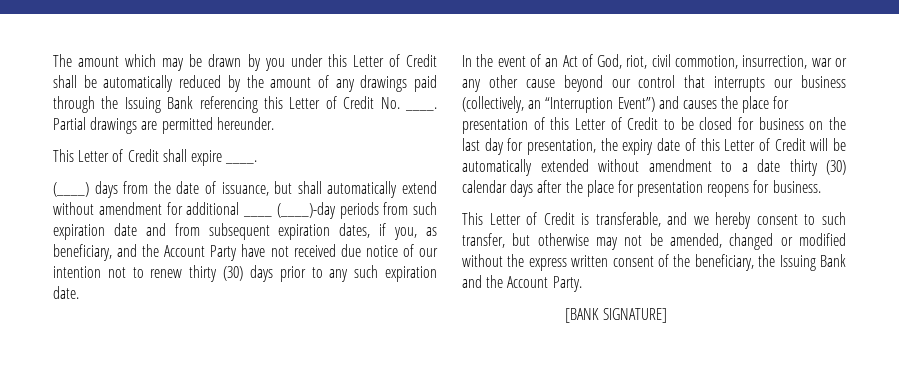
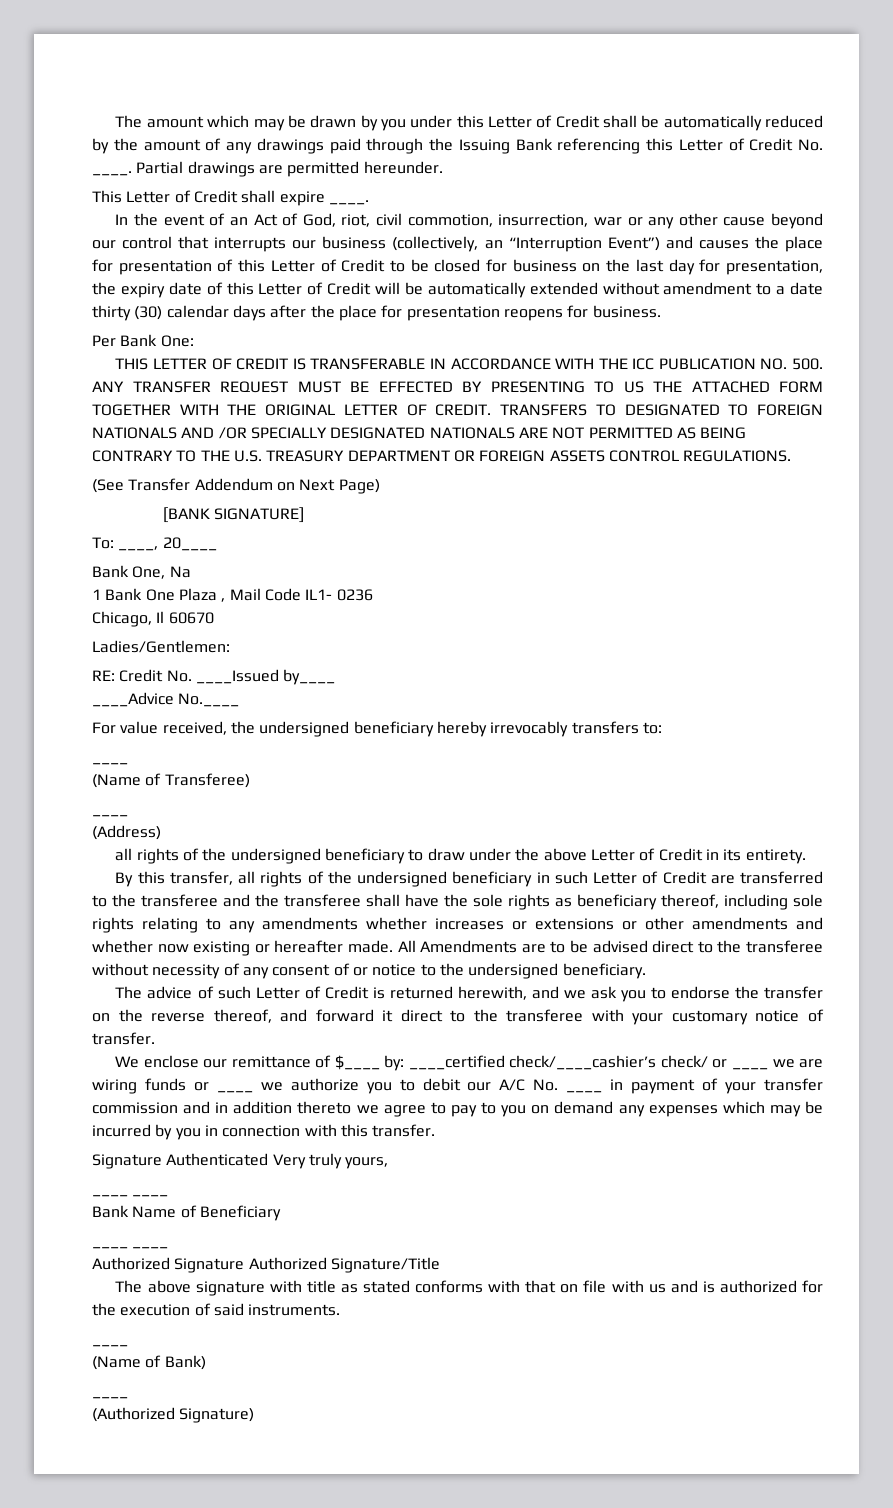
- (____) days from the date of issuance, but shall automatically extend without amendment for additional ____ (____)-day periods from such expiration date and from subsequent expiration dates, if you, as beneficiary, and the Account Party have not received due notice of our intention not to renew thirty (30) days prior to any such expiration date.
- This Letter of Credit is transferable, and we hereby consent to such transfer, but otherwise may not be amended, changed or modified without the express written consent of the beneficiary, the Issuing Bank and the Account Party.
+ Per Bank One:
+ THIS LETTER OF CREDIT IS TRANSFERABLE IN ACCORDANCE WITH THE ICC PUBLICATION NO. 500. ANY TRANSFER REQUEST MUST BE EFFECTED BY PRESENTING TO US THE ATTACHED FORM TOGETHER WITH THE ORIGINAL LETTER OF CREDIT. TRANSFERS TO DESIGNATED TO FOREIGN NATIONALS AND /OR SPECIALLY DESIGNATED NATIONALS ARE NOT PERMITTED AS BEING CONTRARY TO THE U.S. TREASURY DEPARTMENT OR FOREIGN ASSETS CONTROL REGULATIONS.
+ (See Transfer Addendum on Next Page)
  [BANK SIGNATURE]
+ To: ____, 20____
+ Bank One, Na
+ 1 Bank One Plaza , Mail Code IL1- 0236
+ Chicago, Il 60670
+ Ladies/Gentlemen:
+ RE: Credit No. ____Issued by____
+ ____Advice No.____
+ For value received, the undersigned beneficiary hereby irrevocably transfers to:
+ ____
+ (Name of Transferee)
+ ____
+ (Address)
+ all rights of the undersigned beneficiary to draw under the above Letter of Credit in its entirety.
+ By this transfer, all rights of the undersigned beneficiary in such Letter of Credit are transferred to the transferee and the transferee shall have the sole rights as beneficiary thereof, including sole rights relating to any amendments whether increases or extensions or other amendments and whether now existing or hereafter made. All Amendments are to be advised direct to the transferee without necessity of any consent of or notice to the undersigned beneficiary.
+ The advice of such Letter of Credit is returned herewith, and we ask you to endorse the transfer on the reverse thereof, and forward it direct to the transferee with your customary notice of transfer.
+ We enclose our remittance of $____ by: ____certified check/____cashier’s check/ or ____ we are wiring funds or ____ we authorize you to debit our A/C No. ____ in payment of your transfer commission and in addition thereto we agree to pay to you on demand any expenses which may be incurred by you in connection with this transfer.
+ Signature Authenticated Very truly yours,
+ ____ ____
+ Bank Name of Beneficiary
+ ____ ____
+ Authorized Signature Authorized Signature/Title
+ The above signature with title as stated conforms with that on file with us and is authorized for the execution of said instruments.
+ ____
+ (Name of Bank)
+ ____
+ (Authorized Signature)

